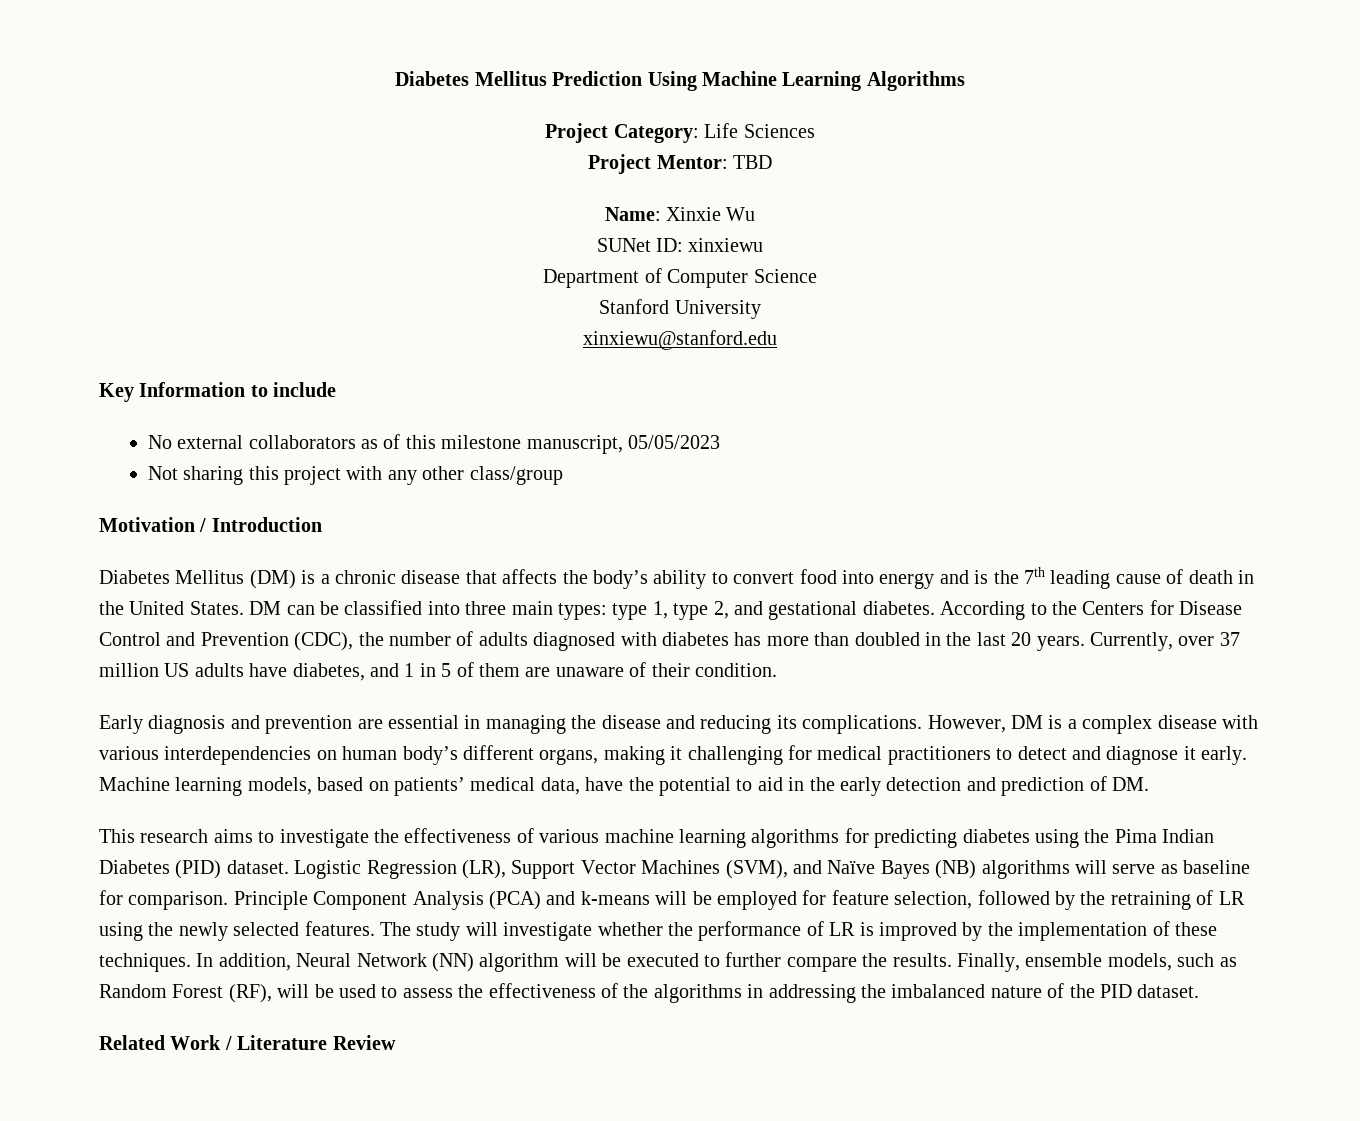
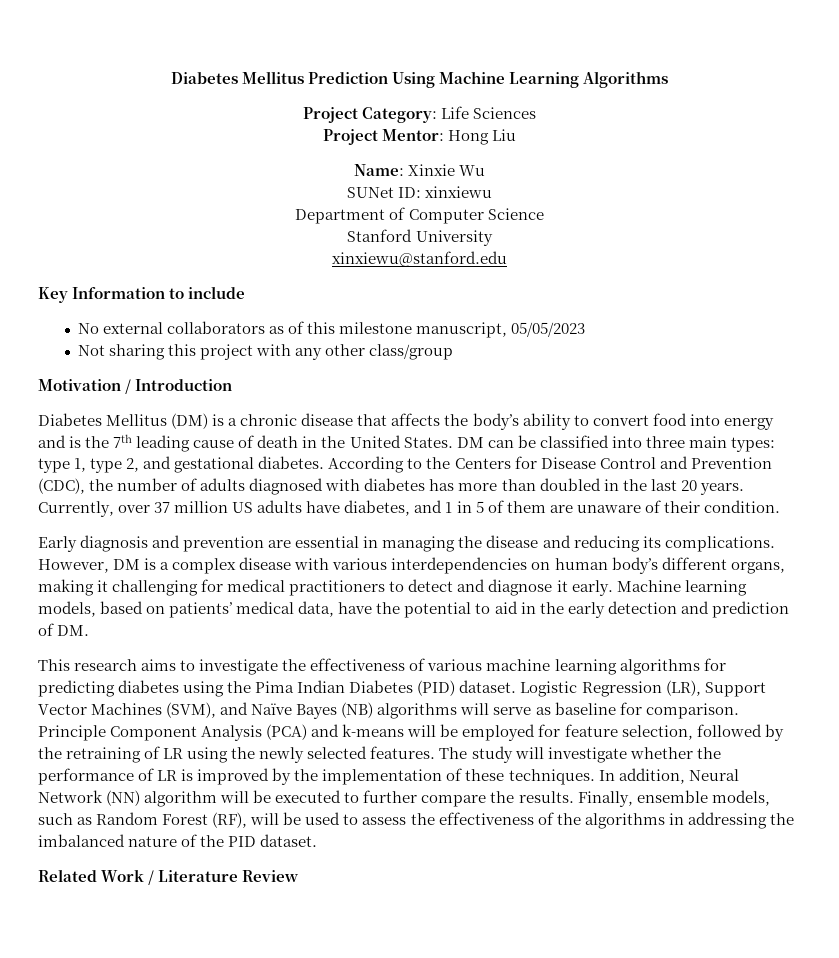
- Project Mentor: TBD
+ Project Mentor: Hong Liu

